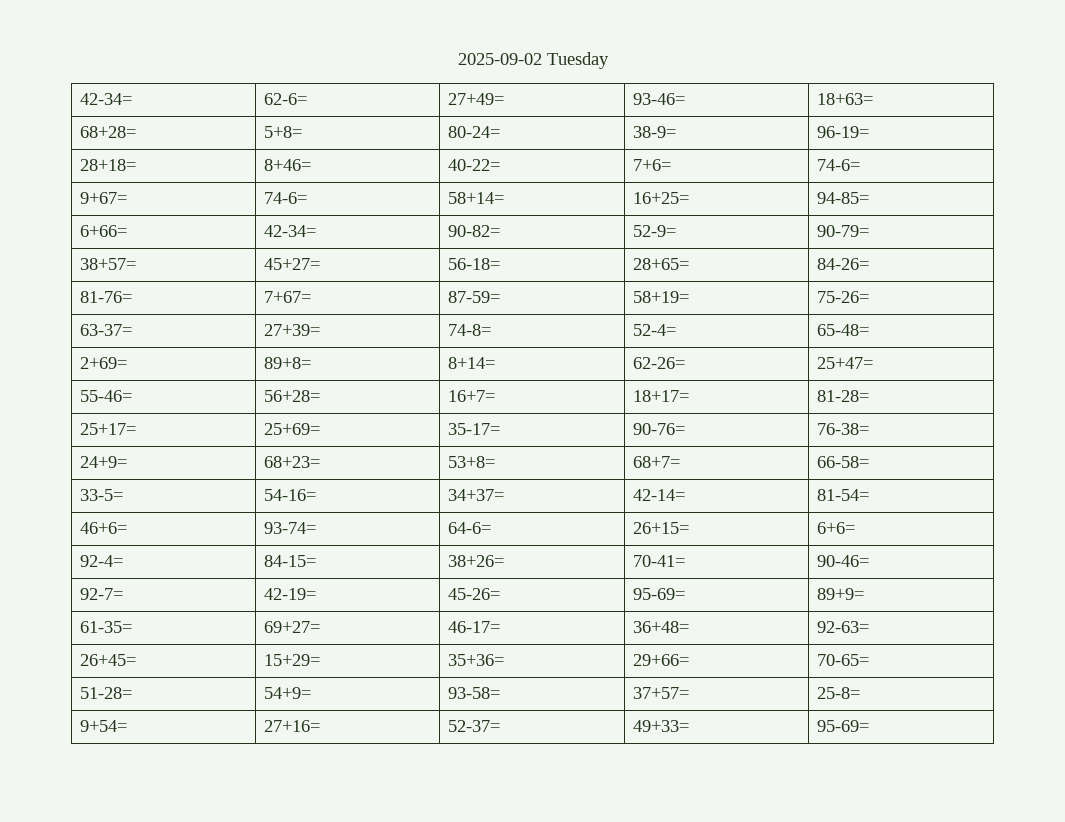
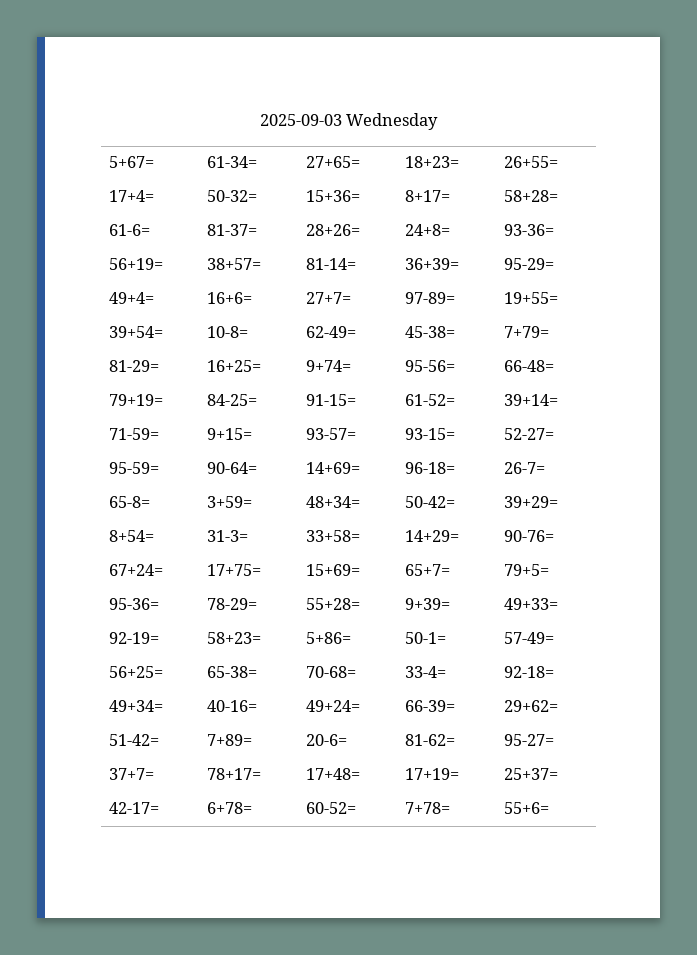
- 2025-09-02 Tuesday
- 42-34= | 62-6= | 27+49= | 93-46= | 18+63=
- 68+28= | 5+8= | 80-24= | 38-9= | 96-19=
- 28+18= | 8+46= | 40-22= | 7+6= | 74-6=
- 9+67= | 74-6= | 58+14= | 16+25= | 94-85=
- 6+66= | 42-34= | 90-82= | 52-9= | 90-79=
- 38+57= | 45+27= | 56-18= | 28+65= | 84-26=
- 81-76= | 7+67= | 87-59= | 58+19= | 75-26=
- 63-37= | 27+39= | 74-8= | 52-4= | 65-48=
- 2+69= | 89+8= | 8+14= | 62-26= | 25+47=
- 55-46= | 56+28= | 16+7= | 18+17= | 81-28=
- 25+17= | 25+69= | 35-17= | 90-76= | 76-38=
- 24+9= | 68+23= | 53+8= | 68+7= | 66-58=
- 33-5= | 54-16= | 34+37= | 42-14= | 81-54=
- 46+6= | 93-74= | 64-6= | 26+15= | 6+6=
- 92-4= | 84-15= | 38+26= | 70-41= | 90-46=
- 92-7= | 42-19= | 45-26= | 95-69= | 89+9=
- 61-35= | 69+27= | 46-17= | 36+48= | 92-63=
- 26+45= | 15+29= | 35+36= | 29+66= | 70-65=
- 51-28= | 54+9= | 93-58= | 37+57= | 25-8=
- 9+54= | 27+16= | 52-37= | 49+33= | 95-69=
+ 2025-09-03 Wednesday
+ 5+67= | 61-34= | 27+65= | 18+23= | 26+55=
+ 17+4= | 50-32= | 15+36= | 8+17= | 58+28=
+ 61-6= | 81-37= | 28+26= | 24+8= | 93-36=
+ 56+19= | 38+57= | 81-14= | 36+39= | 95-29=
+ 49+4= | 16+6= | 27+7= | 97-89= | 19+55=
+ 39+54= | 10-8= | 62-49= | 45-38= | 7+79=
+ 81-29= | 16+25= | 9+74= | 95-56= | 66-48=
+ 79+19= | 84-25= | 91-15= | 61-52= | 39+14=
+ 71-59= | 9+15= | 93-57= | 93-15= | 52-27=
+ 95-59= | 90-64= | 14+69= | 96-18= | 26-7=
+ 65-8= | 3+59= | 48+34= | 50-42= | 39+29=
+ 8+54= | 31-3= | 33+58= | 14+29= | 90-76=
+ 67+24= | 17+75= | 15+69= | 65+7= | 79+5=
+ 95-36= | 78-29= | 55+28= | 9+39= | 49+33=
+ 92-19= | 58+23= | 5+86= | 50-1= | 57-49=
+ 56+25= | 65-38= | 70-68= | 33-4= | 92-18=
+ 49+34= | 40-16= | 49+24= | 66-39= | 29+62=
+ 51-42= | 7+89= | 20-6= | 81-62= | 95-27=
+ 37+7= | 78+17= | 17+48= | 17+19= | 25+37=
+ 42-17= | 6+78= | 60-52= | 7+78= | 55+6=

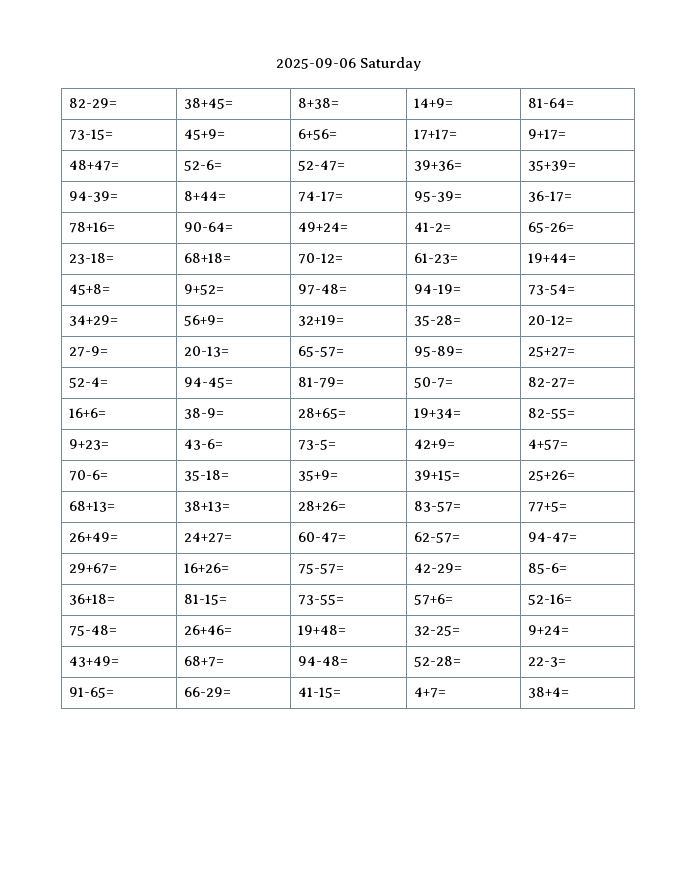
- 2025-09-03 Wednesday
- 5+67= | 61-34= | 27+65= | 18+23= | 26+55=
- 17+4= | 50-32= | 15+36= | 8+17= | 58+28=
- 61-6= | 81-37= | 28+26= | 24+8= | 93-36=
- 56+19= | 38+57= | 81-14= | 36+39= | 95-29=
- 49+4= | 16+6= | 27+7= | 97-89= | 19+55=
- 39+54= | 10-8= | 62-49= | 45-38= | 7+79=
- 81-29= | 16+25= | 9+74= | 95-56= | 66-48=
- 79+19= | 84-25= | 91-15= | 61-52= | 39+14=
- 71-59= | 9+15= | 93-57= | 93-15= | 52-27=
- 95-59= | 90-64= | 14+69= | 96-18= | 26-7=
- 65-8= | 3+59= | 48+34= | 50-42= | 39+29=
- 8+54= | 31-3= | 33+58= | 14+29= | 90-76=
- 67+24= | 17+75= | 15+69= | 65+7= | 79+5=
- 95-36= | 78-29= | 55+28= | 9+39= | 49+33=
- 92-19= | 58+23= | 5+86= | 50-1= | 57-49=
- 56+25= | 65-38= | 70-68= | 33-4= | 92-18=
- 49+34= | 40-16= | 49+24= | 66-39= | 29+62=
- 51-42= | 7+89= | 20-6= | 81-62= | 95-27=
- 37+7= | 78+17= | 17+48= | 17+19= | 25+37=
- 42-17= | 6+78= | 60-52= | 7+78= | 55+6=
+ 2025-09-06 Saturday
+ 82-29= | 38+45= | 8+38= | 14+9= | 81-64=
+ 73-15= | 45+9= | 6+56= | 17+17= | 9+17=
+ 48+47= | 52-6= | 52-47= | 39+36= | 35+39=
+ 94-39= | 8+44= | 74-17= | 95-39= | 36-17=
+ 78+16= | 90-64= | 49+24= | 41-2= | 65-26=
+ 23-18= | 68+18= | 70-12= | 61-23= | 19+44=
+ 45+8= | 9+52= | 97-48= | 94-19= | 73-54=
+ 34+29= | 56+9= | 32+19= | 35-28= | 20-12=
+ 27-9= | 20-13= | 65-57= | 95-89= | 25+27=
+ 52-4= | 94-45= | 81-79= | 50-7= | 82-27=
+ 16+6= | 38-9= | 28+65= | 19+34= | 82-55=
+ 9+23= | 43-6= | 73-5= | 42+9= | 4+57=
+ 70-6= | 35-18= | 35+9= | 39+15= | 25+26=
+ 68+13= | 38+13= | 28+26= | 83-57= | 77+5=
+ 26+49= | 24+27= | 60-47= | 62-57= | 94-47=
+ 29+67= | 16+26= | 75-57= | 42-29= | 85-6=
+ 36+18= | 81-15= | 73-55= | 57+6= | 52-16=
+ 75-48= | 26+46= | 19+48= | 32-25= | 9+24=
+ 43+49= | 68+7= | 94-48= | 52-28= | 22-3=
+ 91-65= | 66-29= | 41-15= | 4+7= | 38+4=

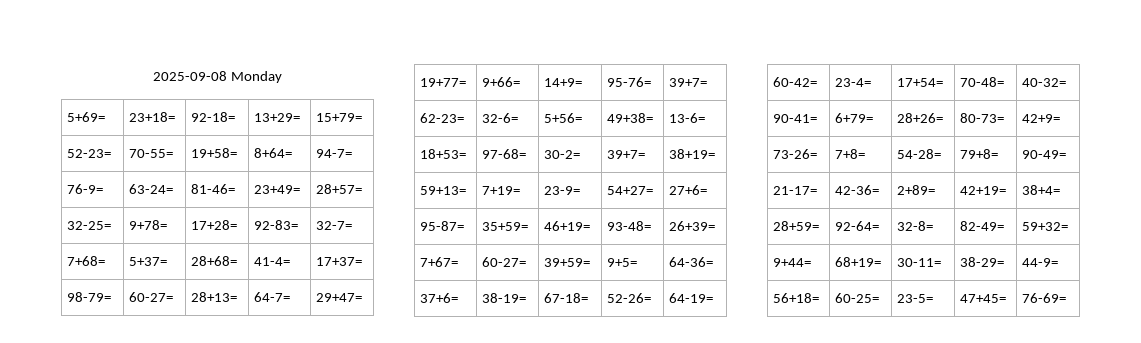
- 2025-09-06 Saturday
- 82-29= | 38+45= | 8+38= | 14+9= | 81-64=
- 73-15= | 45+9= | 6+56= | 17+17= | 9+17=
- 48+47= | 52-6= | 52-47= | 39+36= | 35+39=
- 94-39= | 8+44= | 74-17= | 95-39= | 36-17=
- 78+16= | 90-64= | 49+24= | 41-2= | 65-26=
- 23-18= | 68+18= | 70-12= | 61-23= | 19+44=
- 45+8= | 9+52= | 97-48= | 94-19= | 73-54=
- 34+29= | 56+9= | 32+19= | 35-28= | 20-12=
- 27-9= | 20-13= | 65-57= | 95-89= | 25+27=
- 52-4= | 94-45= | 81-79= | 50-7= | 82-27=
- 16+6= | 38-9= | 28+65= | 19+34= | 82-55=
- 9+23= | 43-6= | 73-5= | 42+9= | 4+57=
- 70-6= | 35-18= | 35+9= | 39+15= | 25+26=
- 68+13= | 38+13= | 28+26= | 83-57= | 77+5=
- 26+49= | 24+27= | 60-47= | 62-57= | 94-47=
- 29+67= | 16+26= | 75-57= | 42-29= | 85-6=
- 36+18= | 81-15= | 73-55= | 57+6= | 52-16=
- 75-48= | 26+46= | 19+48= | 32-25= | 9+24=
- 43+49= | 68+7= | 94-48= | 52-28= | 22-3=
- 91-65= | 66-29= | 41-15= | 4+7= | 38+4=
+ 2025-09-08 Monday
+ 5+69= | 23+18= | 92-18= | 13+29= | 15+79=
+ 52-23= | 70-55= | 19+58= | 8+64= | 94-7=
+ 76-9= | 63-24= | 81-46= | 23+49= | 28+57=
+ 32-25= | 9+78= | 17+28= | 92-83= | 32-7=
+ 7+68= | 5+37= | 28+68= | 41-4= | 17+37=
+ 98-79= | 60-27= | 28+13= | 64-7= | 29+47=
+ 19+77= | 9+66= | 14+9= | 95-76= | 39+7=
+ 62-23= | 32-6= | 5+56= | 49+38= | 13-6=
+ 18+53= | 97-68= | 30-2= | 39+7= | 38+19=
+ 59+13= | 7+19= | 23-9= | 54+27= | 27+6=
+ 95-87= | 35+59= | 46+19= | 93-48= | 26+39=
+ 7+67= | 60-27= | 39+59= | 9+5= | 64-36=
+ 37+6= | 38-19= | 67-18= | 52-26= | 64-19=
+ 60-42= | 23-4= | 17+54= | 70-48= | 40-32=
+ 90-41= | 6+79= | 28+26= | 80-73= | 42+9=
+ 73-26= | 7+8= | 54-28= | 79+8= | 90-49=
+ 21-17= | 42-36= | 2+89= | 42+19= | 38+4=
+ 28+59= | 92-64= | 32-8= | 82-49= | 59+32=
+ 9+44= | 68+19= | 30-11= | 38-29= | 44-9=
+ 56+18= | 60-25= | 23-5= | 47+45= | 76-69=

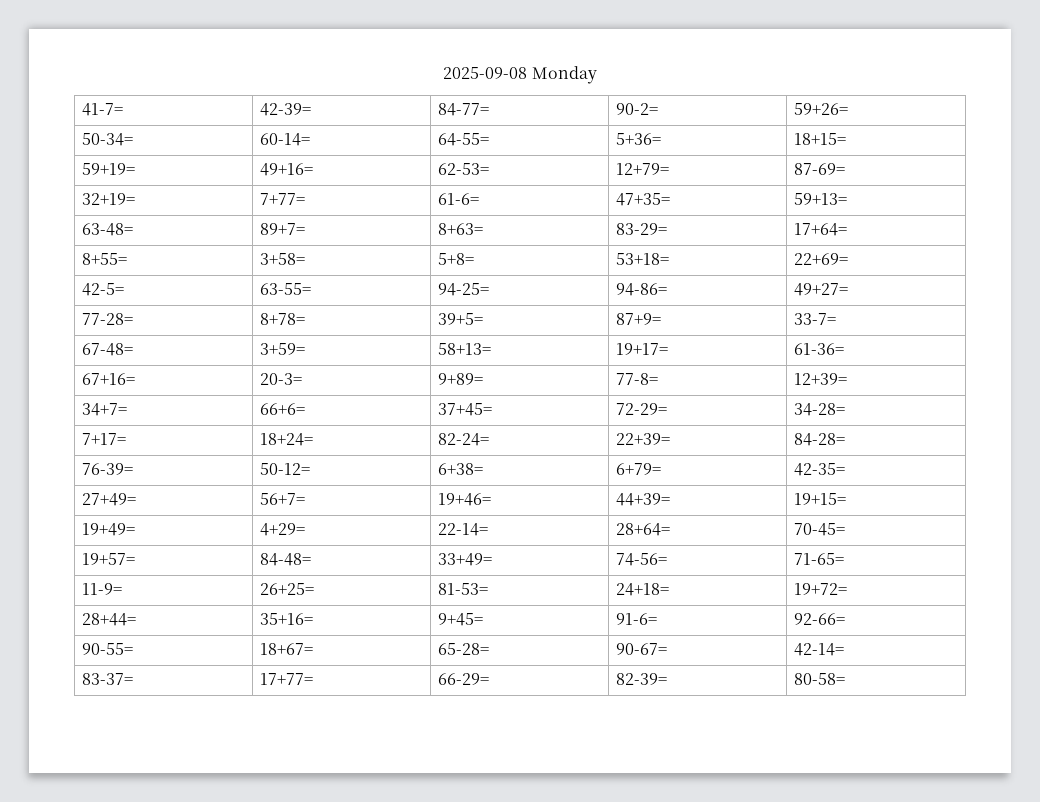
- 5+69= | 23+18= | 92-18= | 13+29= | 15+79=
- 52-23= | 70-55= | 19+58= | 8+64= | 94-7=
- 76-9= | 63-24= | 81-46= | 23+49= | 28+57=
- 32-25= | 9+78= | 17+28= | 92-83= | 32-7=
- 7+68= | 5+37= | 28+68= | 41-4= | 17+37=
- 98-79= | 60-27= | 28+13= | 64-7= | 29+47=
- 19+77= | 9+66= | 14+9= | 95-76= | 39+7=
- 62-23= | 32-6= | 5+56= | 49+38= | 13-6=
- 18+53= | 97-68= | 30-2= | 39+7= | 38+19=
- 59+13= | 7+19= | 23-9= | 54+27= | 27+6=
- 95-87= | 35+59= | 46+19= | 93-48= | 26+39=
- 7+67= | 60-27= | 39+59= | 9+5= | 64-36=
- 37+6= | 38-19= | 67-18= | 52-26= | 64-19=
- 60-42= | 23-4= | 17+54= | 70-48= | 40-32=
- 90-41= | 6+79= | 28+26= | 80-73= | 42+9=
- 73-26= | 7+8= | 54-28= | 79+8= | 90-49=
- 21-17= | 42-36= | 2+89= | 42+19= | 38+4=
- 28+59= | 92-64= | 32-8= | 82-49= | 59+32=
- 9+44= | 68+19= | 30-11= | 38-29= | 44-9=
- 56+18= | 60-25= | 23-5= | 47+45= | 76-69=
+ 41-7= | 42-39= | 84-77= | 90-2= | 59+26=
+ 50-34= | 60-14= | 64-55= | 5+36= | 18+15=
+ 59+19= | 49+16= | 62-53= | 12+79= | 87-69=
+ 32+19= | 7+77= | 61-6= | 47+35= | 59+13=
+ 63-48= | 89+7= | 8+63= | 83-29= | 17+64=
+ 8+55= | 3+58= | 5+8= | 53+18= | 22+69=
+ 42-5= | 63-55= | 94-25= | 94-86= | 49+27=
+ 77-28= | 8+78= | 39+5= | 87+9= | 33-7=
+ 67-48= | 3+59= | 58+13= | 19+17= | 61-36=
+ 67+16= | 20-3= | 9+89= | 77-8= | 12+39=
+ 34+7= | 66+6= | 37+45= | 72-29= | 34-28=
+ 7+17= | 18+24= | 82-24= | 22+39= | 84-28=
+ 76-39= | 50-12= | 6+38= | 6+79= | 42-35=
+ 27+49= | 56+7= | 19+46= | 44+39= | 19+15=
+ 19+49= | 4+29= | 22-14= | 28+64= | 70-45=
+ 19+57= | 84-48= | 33+49= | 74-56= | 71-65=
+ 11-9= | 26+25= | 81-53= | 24+18= | 19+72=
+ 28+44= | 35+16= | 9+45= | 91-6= | 92-66=
+ 90-55= | 18+67= | 65-28= | 90-67= | 42-14=
+ 83-37= | 17+77= | 66-29= | 82-39= | 80-58=

